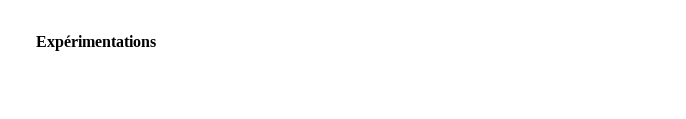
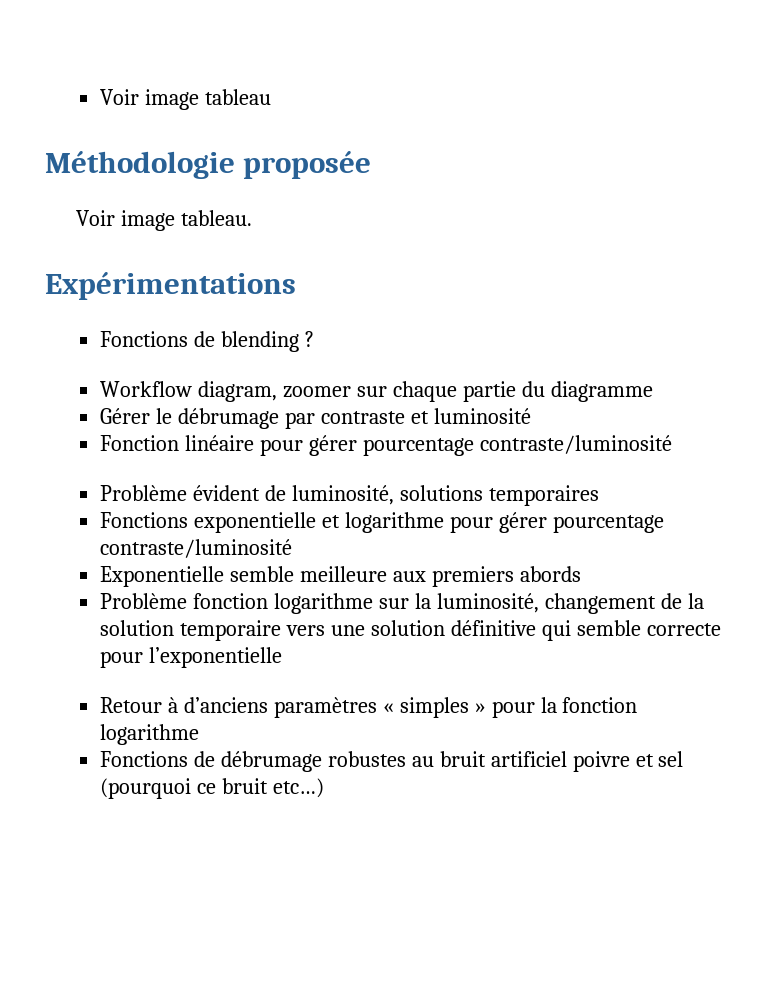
+ Voir image tableau
+ Méthodologie proposée
+ Voir image tableau.
  Expérimentations
+ Fonctions de blending ?
+ Workflow diagram, zoomer sur chaque partie du diagramme
+ Gérer le débrumage par contraste et luminosité
+ Fonction linéaire pour gérer pourcentage contraste/luminosité
+ Problème évident de luminosité, solutions temporaires
+ Fonctions exponentielle et logarithme pour gérer pourcentage contraste/luminosité
+ Exponentielle semble meilleure aux premiers abords
+ Problème fonction logarithme sur la luminosité, changement de la solution temporaire vers une solution définitive qui semble correcte pour l’exponentielle
+ Retour à d’anciens paramètres « simples » pour la fonction logarithme
+ Fonctions de débrumage robustes au bruit artificiel poivre et sel (pourquoi ce bruit etc…)

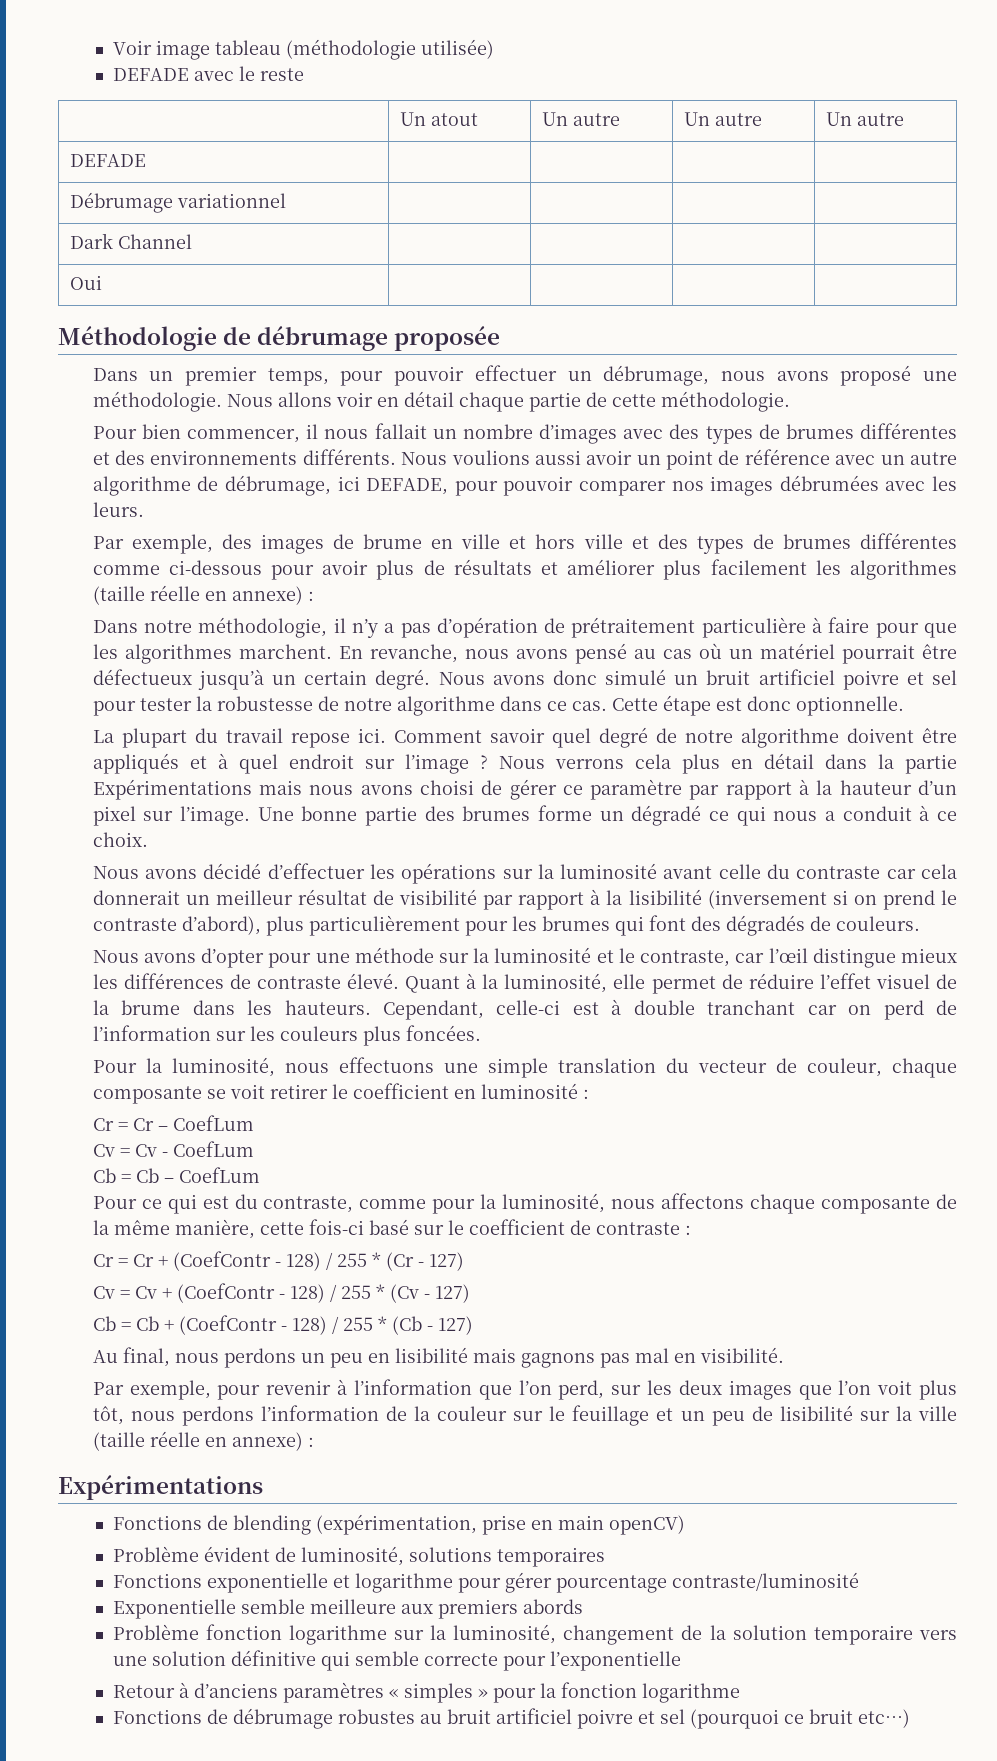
- Voir image tableau
+ Voir image tableau (méthodologie utilisée)
+ DEFADE avec le reste
+ | Un atout | Un autre | Un autre | Un autre
+ DEFADE | | | |
+ Débrumage variationnel | | | |
+ Dark Channel | | | |
+ Oui | | | |
- Méthodologie proposée
+ Méthodologie de débrumage proposée
- Voir image tableau.
+ Dans un premier temps, pour pouvoir effectuer un débrumage, nous avons proposé une méthodologie. Nous allons voir en détail chaque partie de cette méthodologie.
+ Pour bien commencer, il nous fallait un nombre d’images avec des types de brumes différentes et des environnements différents. Nous voulions aussi avoir un point de référence avec un autre algorithme de débrumage, ici DEFADE, pour pouvoir comparer nos images débrumées avec les leurs.
+ Par exemple, des images de brume en ville et hors ville et des types de brumes différentes comme ci-dessous pour avoir plus de résultats et améliorer plus facilement les algorithmes (taille réelle en annexe) :
+ Dans notre méthodologie, il n’y a pas d’opération de prétraitement particulière à faire pour que les algorithmes marchent. En revanche, nous avons pensé au cas où un matériel pourrait être défectueux jusqu’à un certain degré. Nous avons donc simulé un bruit artificiel poivre et sel pour tester la robustesse de notre algorithme dans ce cas. Cette étape est donc optionnelle.
+ La plupart du travail repose ici. Comment savoir quel degré de notre algorithme doivent être appliqués et à quel endroit sur l’image ? Nous verrons cela plus en détail dans la partie Expérimentations mais nous avons choisi de gérer ce paramètre par rapport à la hauteur d’un pixel sur l’image. Une bonne partie des brumes forme un dégradé ce qui nous a conduit à ce choix.
+ Nous avons décidé d’effectuer les opérations sur la luminosité avant celle du contraste car cela donnerait un meilleur résultat de visibilité par rapport à la lisibilité (inversement si on prend le contraste d’abord), plus particulièrement pour les brumes qui font des dégradés de couleurs.
+ Nous avons d’opter pour une méthode sur la luminosité et le contraste, car l’œil distingue mieux les différences de contraste élevé. Quant à la luminosité, elle permet de réduire l’effet visuel de la brume dans les hauteurs. Cependant, celle-ci est à double tranchant car on perd de l’information sur les couleurs plus foncées.
+ Pour la luminosité, nous effectuons une simple translation du vecteur de couleur, chaque composante se voit retirer le coefficient en luminosité :
+ Cr = Cr – CoefLum
+ Cv = Cv - CoefLum
+ Cb = Cb – CoefLum
+ Pour ce qui est du contraste, comme pour la luminosité, nous affectons chaque composante de la même manière, cette fois-ci basé sur le coefficient de contraste :
+ Cr = Cr + (CoefContr - 128) / 255 * (Cr - 127)
+ Cv = Cv + (CoefContr - 128) / 255 * (Cv - 127)
+ Cb = Cb + (CoefContr - 128) / 255 * (Cb - 127)
+ Au final, nous perdons un peu en lisibilité mais gagnons pas mal en visibilité.
+ Par exemple, pour revenir à l’information que l’on perd, sur les deux images que l’on voit plus tôt, nous perdons l’information de la couleur sur le feuillage et un peu de lisibilité sur la ville (taille réelle en annexe) :
  Expérimentations
- Fonctions de blending ?
- Workflow diagram, zoomer sur chaque partie du diagramme
- Gérer le débrumage par contraste et luminosité
- Fonction linéaire pour gérer pourcentage contraste/luminosité
+ Fonctions de blending (expérimentation, prise en main openCV)

